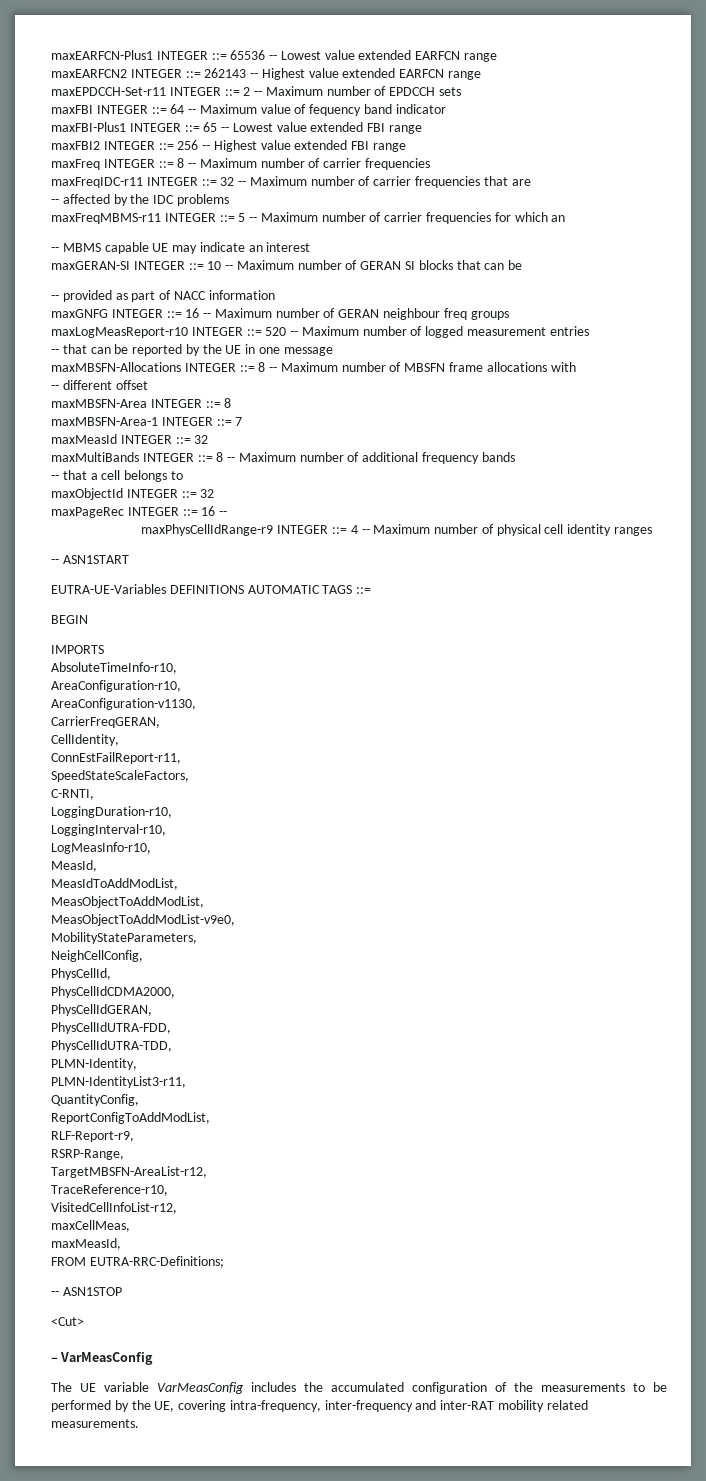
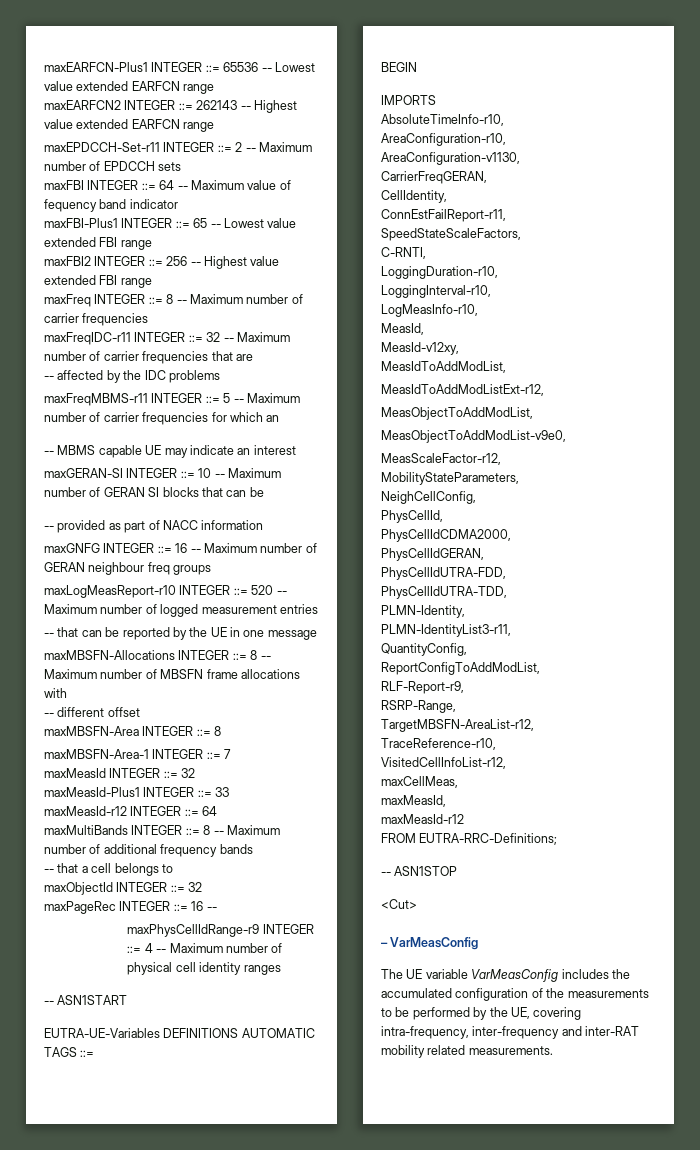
+ maxMeasId-Plus1 INTEGER ::= 33
+ maxMeasId-r12 INTEGER ::= 64
+ MeasId-v12xy,
+ MeasIdToAddModListExt-r12,
+ MeasScaleFactor-r12,
  maxMeasId,
+ maxMeasId-r12

